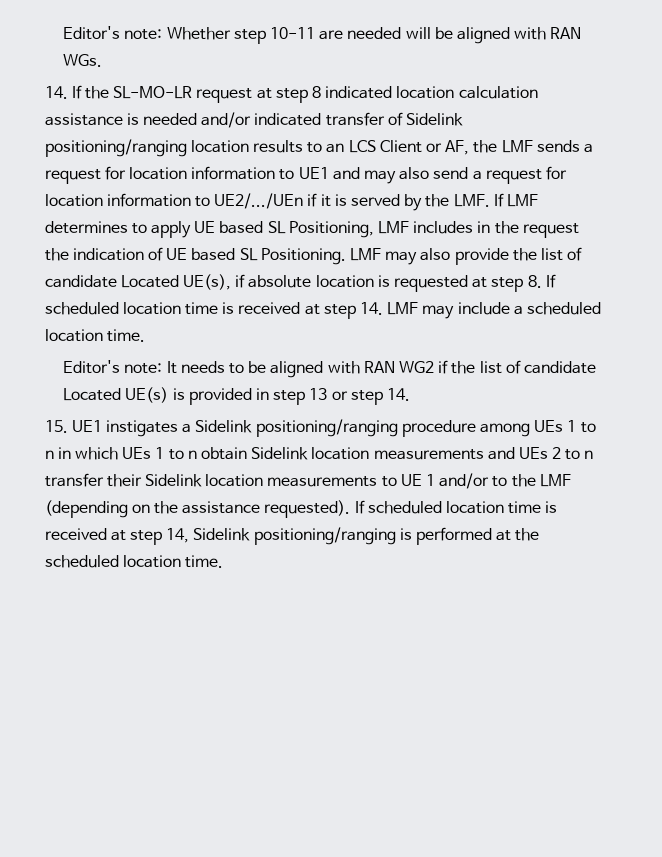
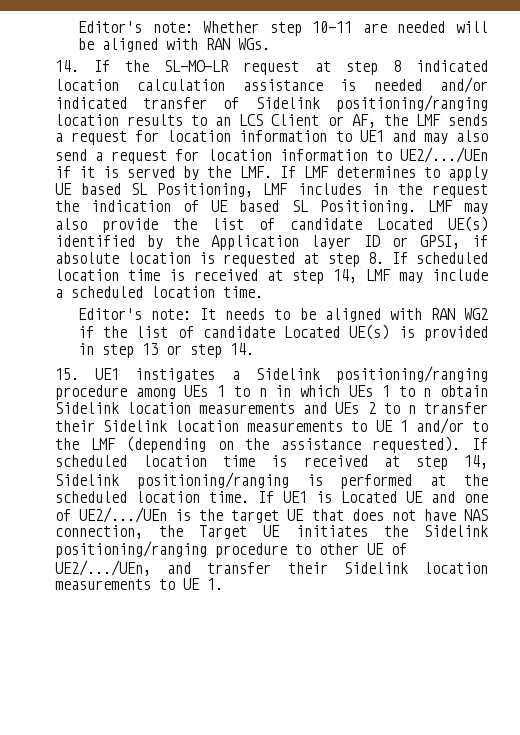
- LMF may also provide the list of candidate Located UE(s), if absolute location is requested at step 8. If scheduled location time is received at step 14. LMF may include a scheduled location time.
+ LMF may also provide the list of candidate Located UE(s) identified by the Application layer ID or GPSI, if absolute location is requested at step 8. If scheduled location time is received at step 14, LMF may include a scheduled location time.
+ If UE1 is Located UE and one of UE2/.../UEn is the target UE that does not have NAS connection, the Target UE initiates the Sidelink positioning/ranging procedure to other UE of UE2/.../UEn, and transfer their Sidelink location measurements to UE 1.

